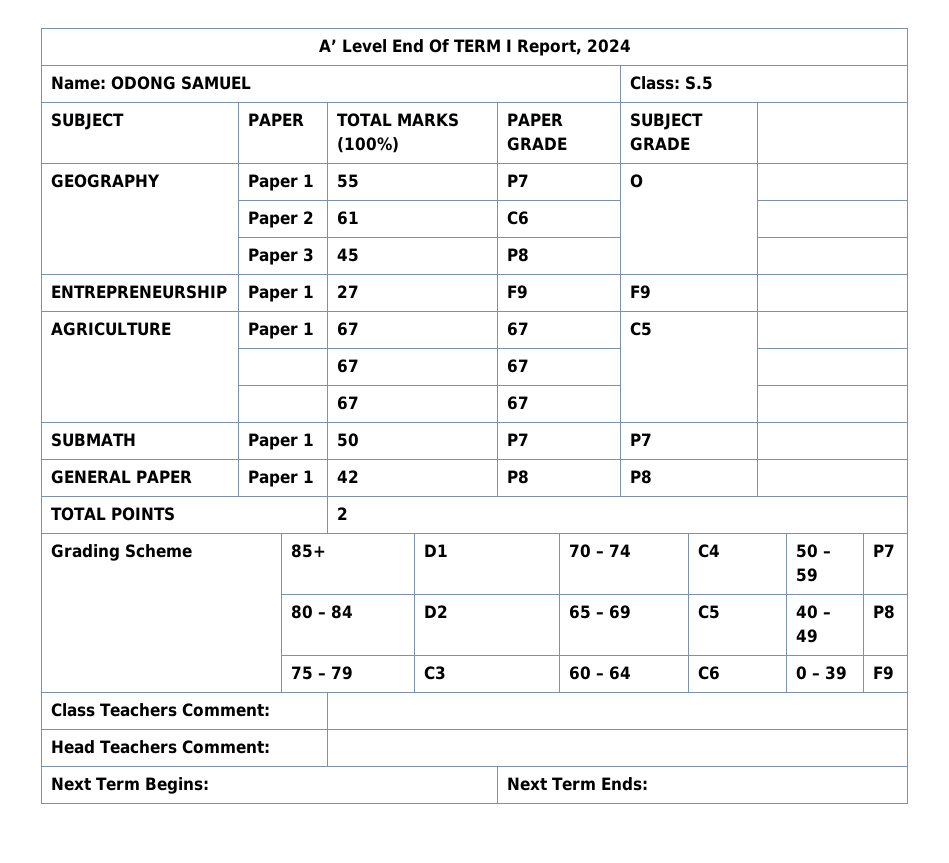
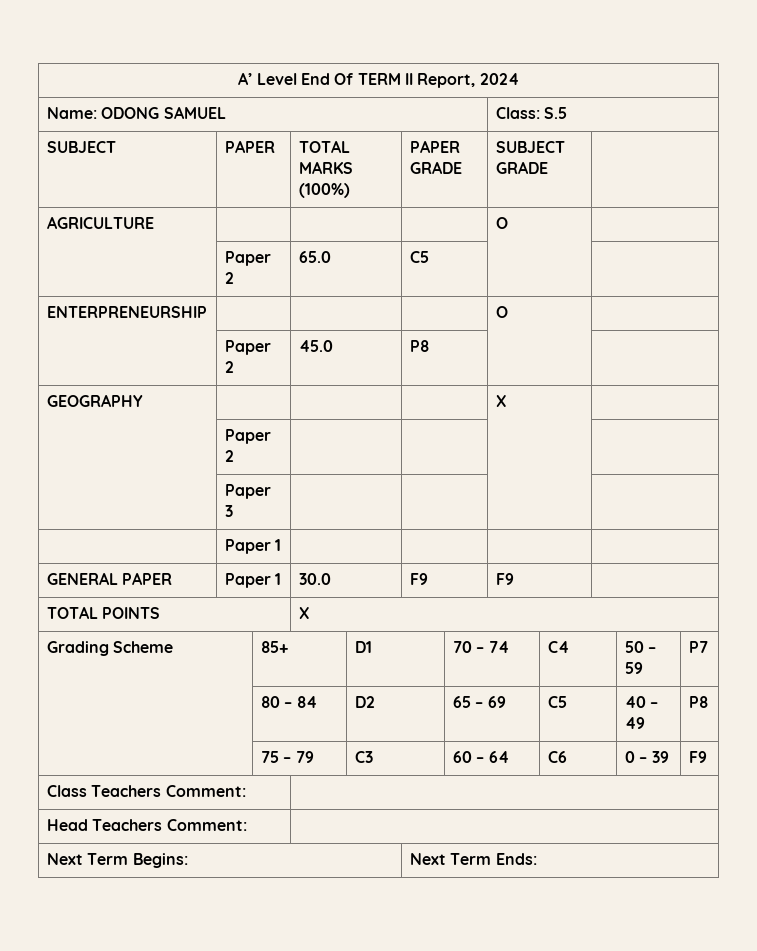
- A’ Level End Of TERM I Report, 2024
+ A’ Level End Of TERM II Report, 2024
- GEOGRAPHY | Paper 1 | 55 | P7 | O |
- | Paper 2 | 61 | C6 | |
+ AGRICULTURE | | | | O |
+ | Paper 2 | 65.0 | C5 | |
+ ENTERPRENEURSHIP | | | | O |
+ | Paper 2 | 45.0 | P8 | |
+ GEOGRAPHY | | | | X |
+ | Paper 2 | | | |
- | Paper 3 | 45 | P8 | |
- ENTREPRENEURSHIP | Paper 1 | 27 | F9 | F9 |
- AGRICULTURE | Paper 1 | 67 | 67 | C5 |
- | | 67 | 67 | |
- | | 67 | 67 | |
- SUBMATH | Paper 1 | 50 | P7 | P7 |
+ | Paper 3 | | | |
+ | Paper 1 | | | |
- GENERAL PAPER | Paper 1 | 42 | P8 | P8 |
+ GENERAL PAPER | Paper 1 | 30.0 | F9 | F9 |
- TOTAL POINTS | 2
+ TOTAL POINTS | X

